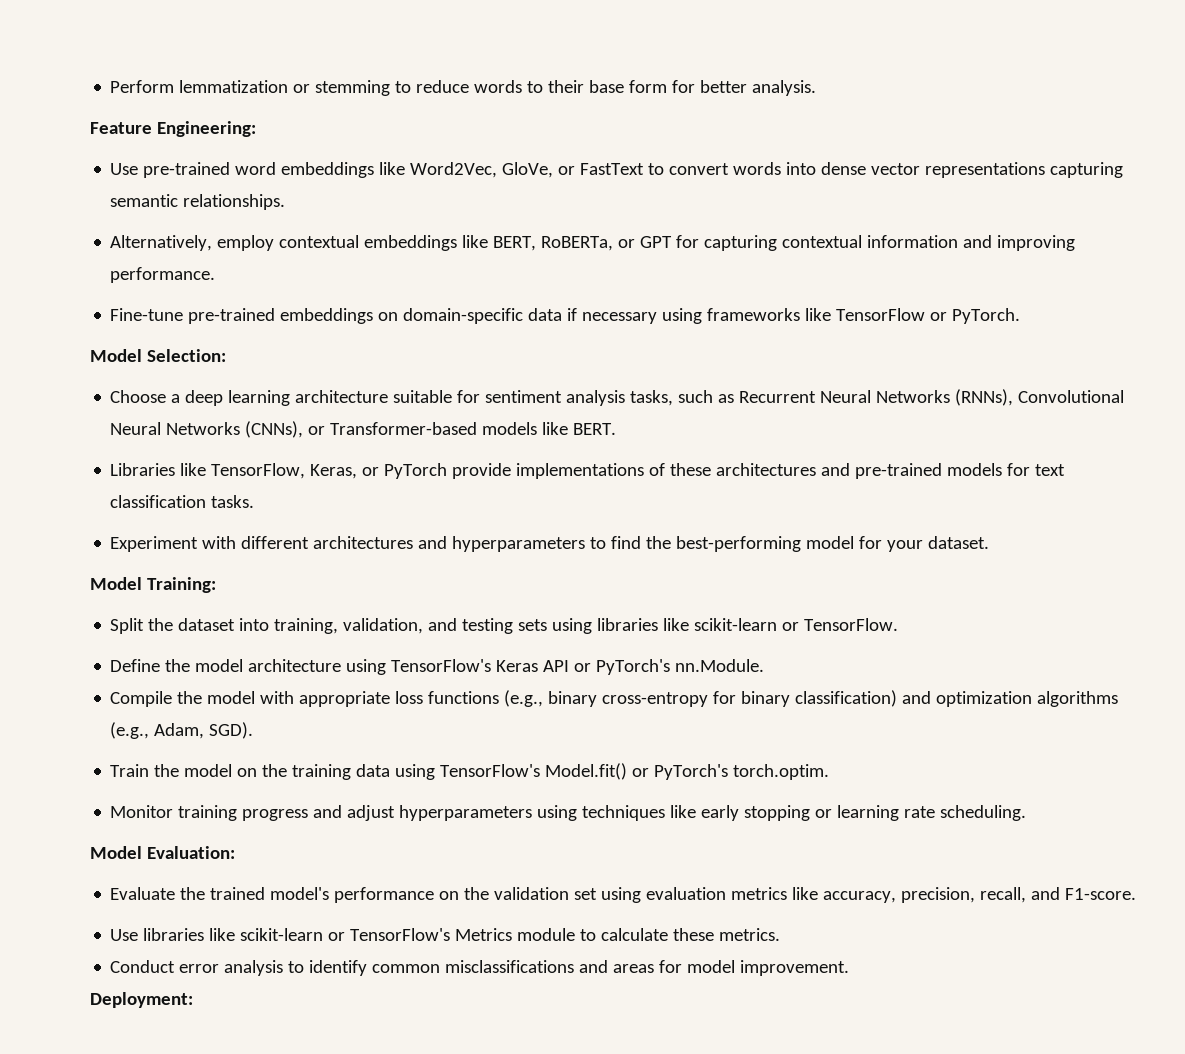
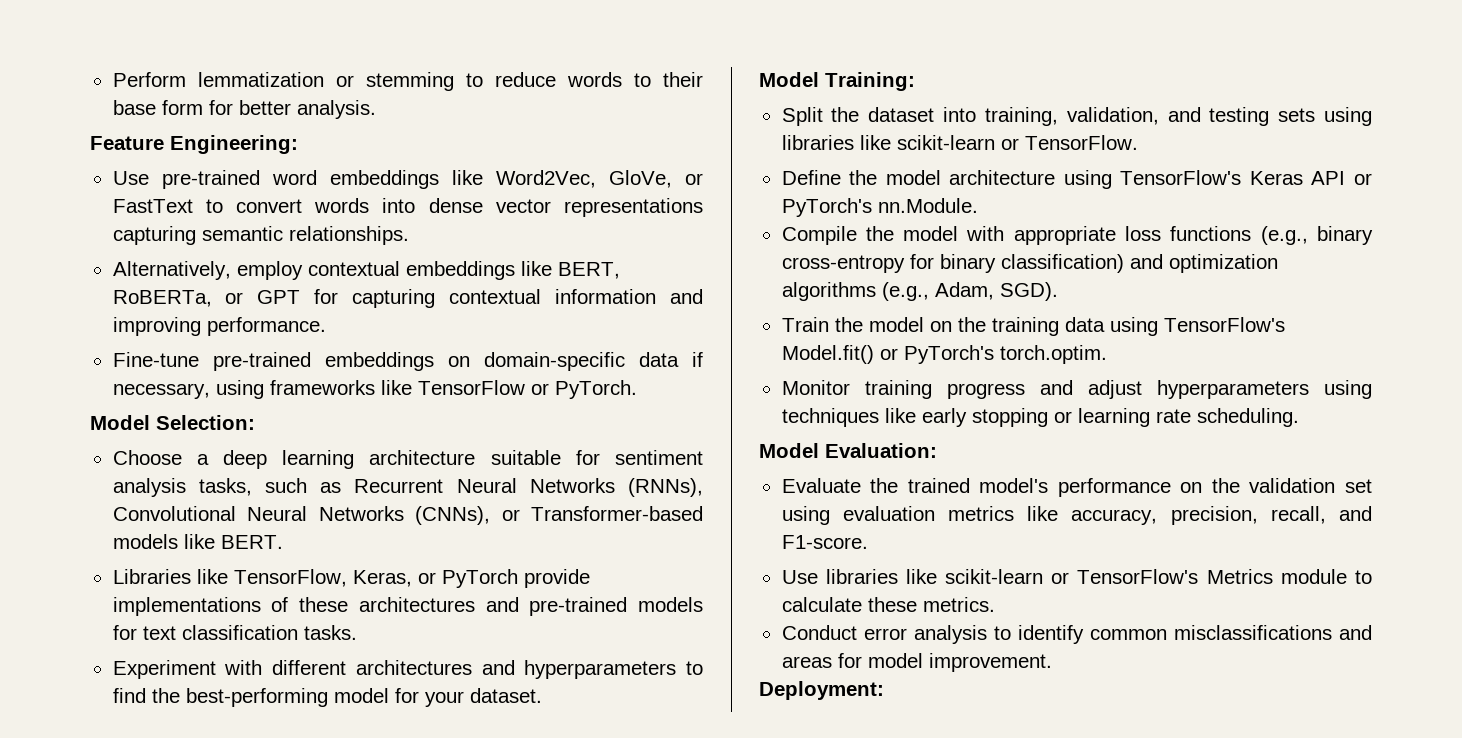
- Fine-tune pre-trained embeddings on domain-specific data if necessary using frameworks like TensorFlow or PyTorch.
+ Fine-tune pre-trained embeddings on domain-specific data if necessary, using frameworks like TensorFlow or PyTorch.

